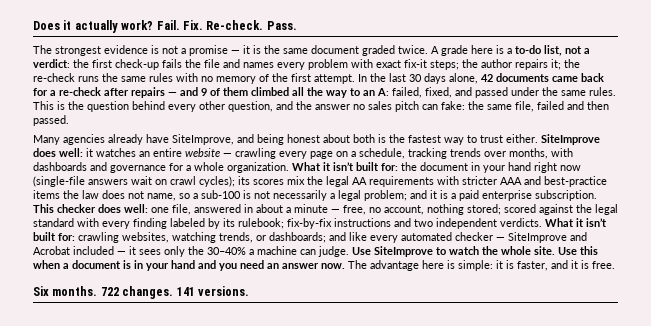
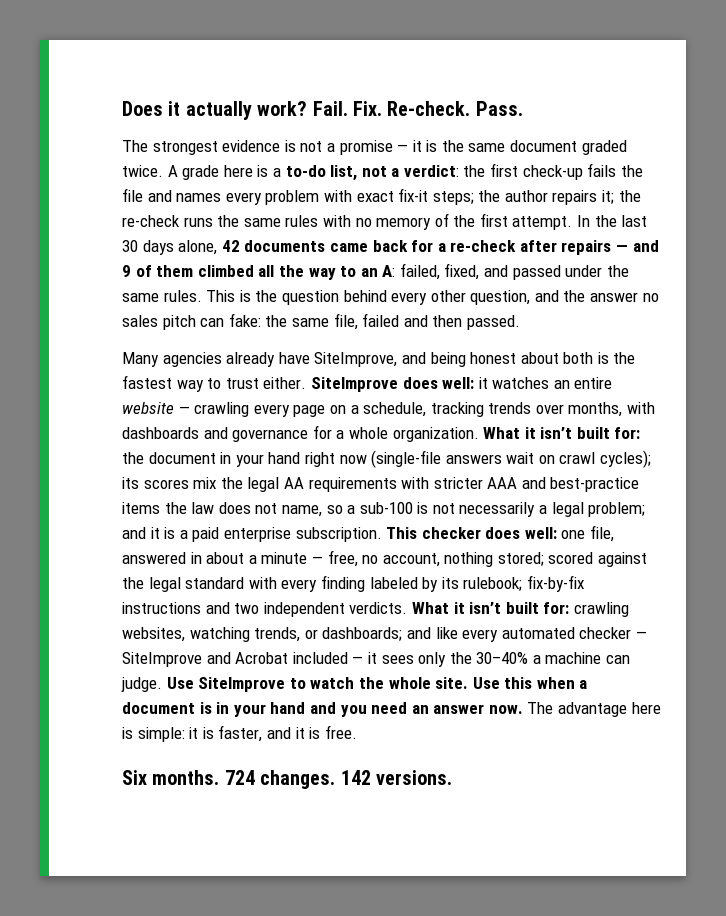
- 722 changes. 141 versions.
+ 724 changes. 142 versions.

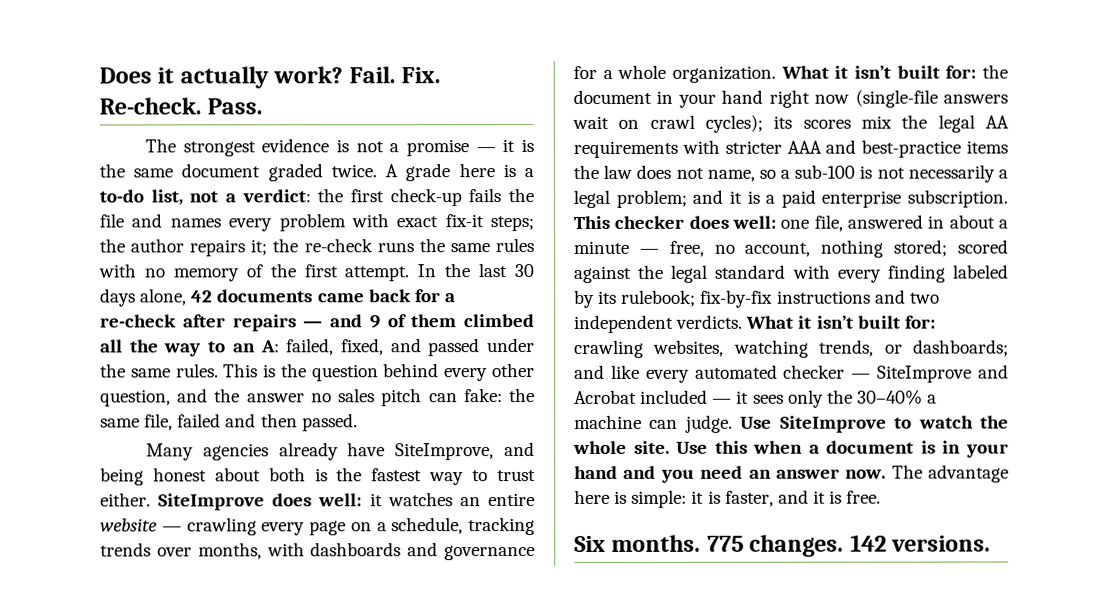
- 724 changes.
+ 775 changes.

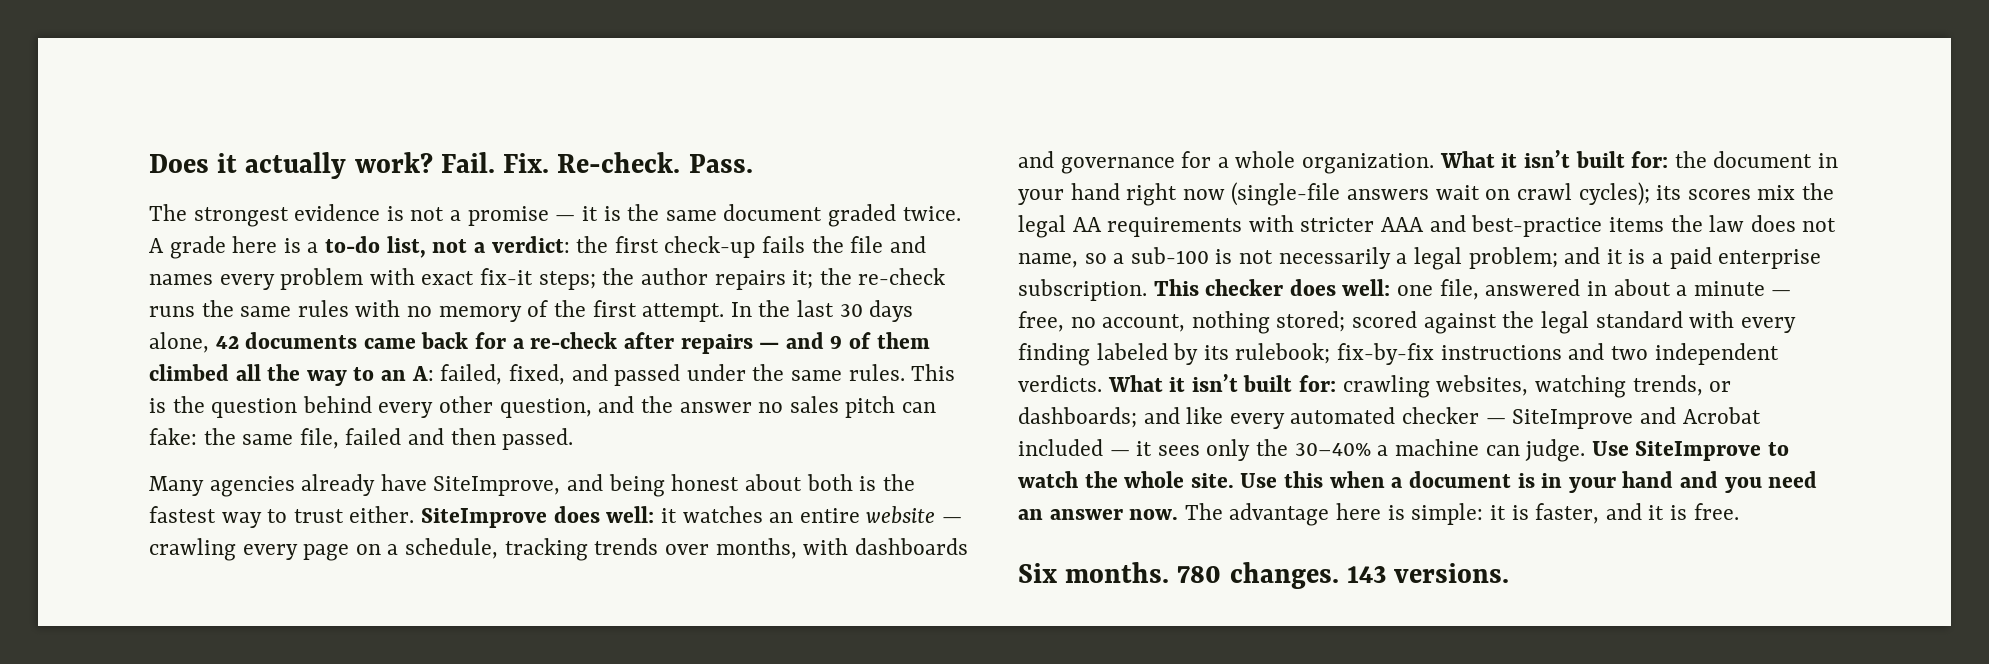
- 775 changes. 142 versions.
+ 780 changes. 143 versions.

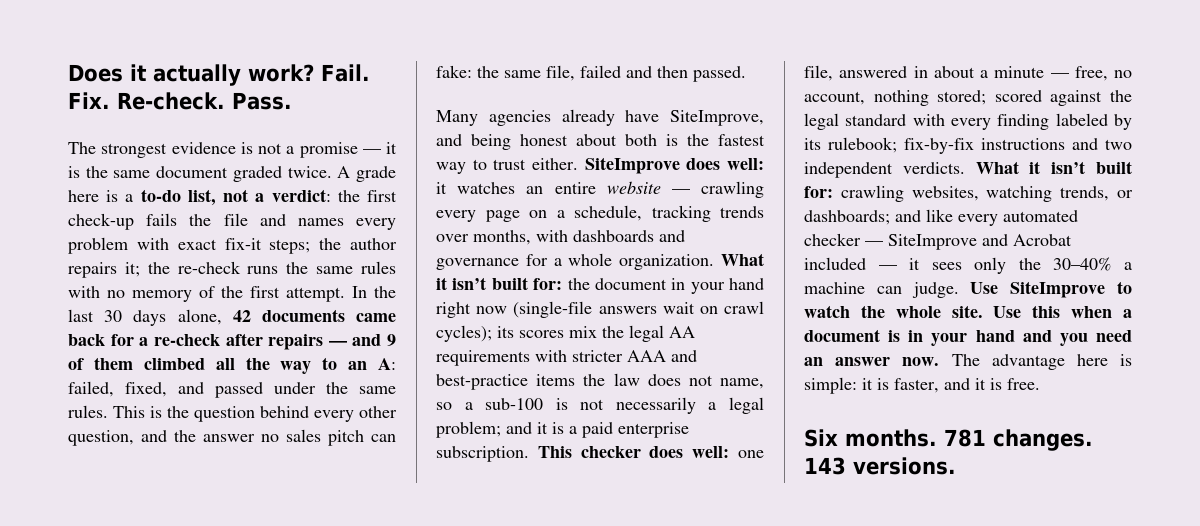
- 780 changes.
+ 781 changes.

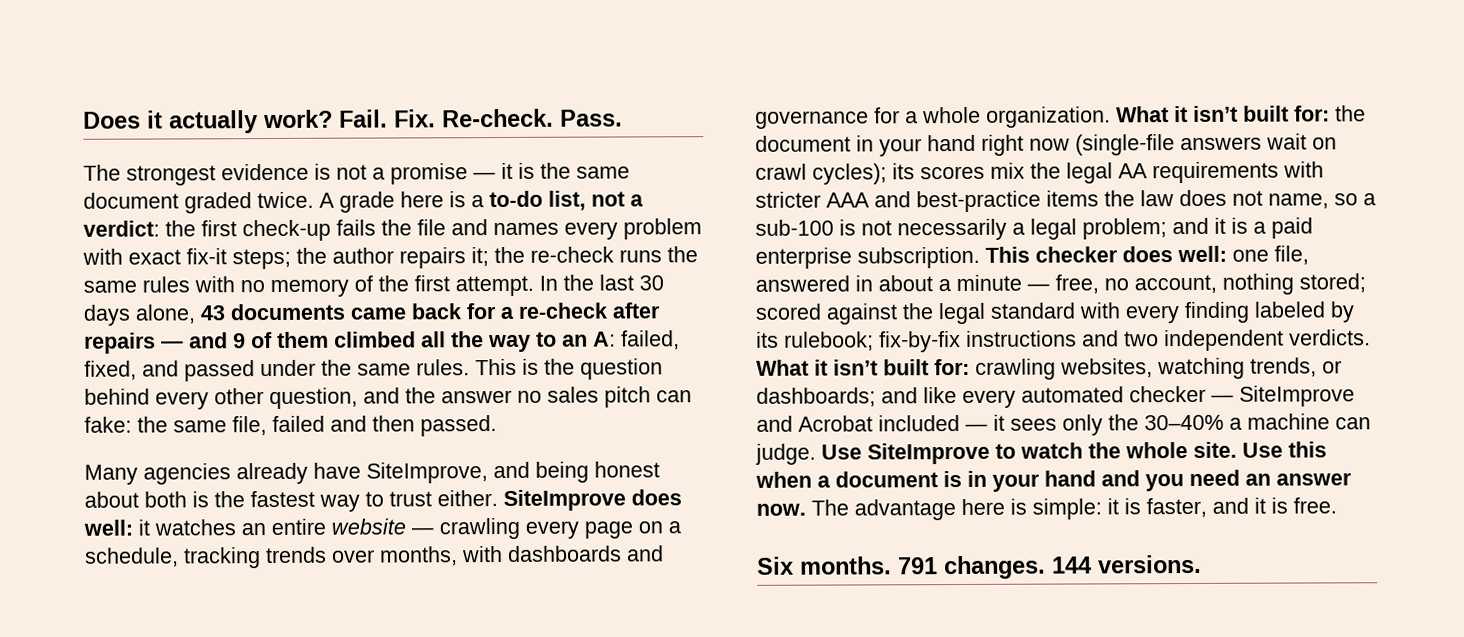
- In the last 30 days alone, 42 documents came back for a re-check after repairs — and 9 of them climbed all the way to an A: failed, fixed, and passed under the same rules.
+ In the last 30 days alone, 43 documents came back for a re-check after repairs — and 9 of them climbed all the way to an A: failed, fixed, and passed under the same rules.
- 781 changes. 143 versions.
+ 791 changes. 144 versions.

